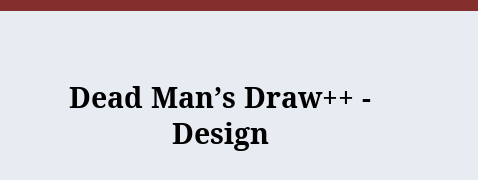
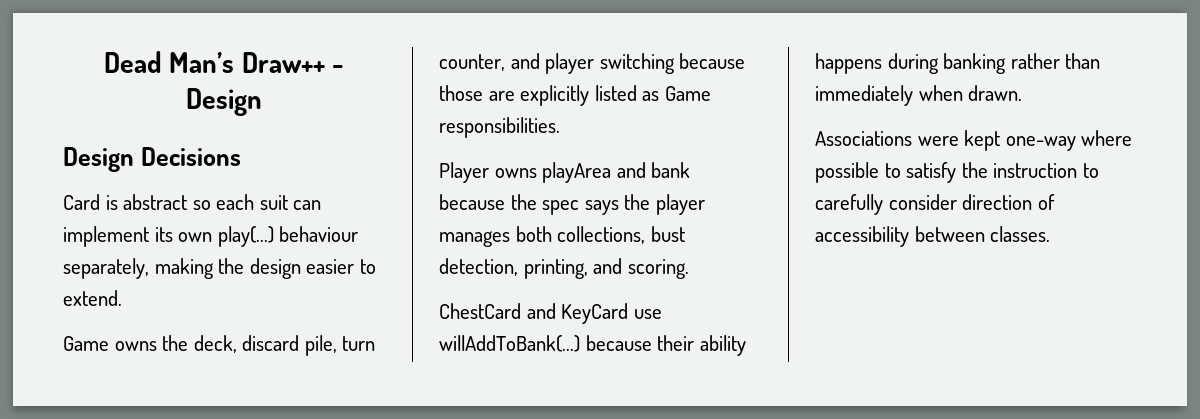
+ Design Decisions
+ Card is abstract so each suit can implement its own play(...) behaviour separately, making the design easier to extend.
+ Game owns the deck, discard pile, turn counter, and player switching because those are explicitly listed as Game responsibilities.
+ Player owns playArea and bank because the spec says the player manages both collections, bust detection, printing, and scoring.
+ ChestCard and KeyCard use willAddToBank(...) because their ability happens during banking rather than immediately when drawn.
+ Associations were kept one-way where possible to satisfy the instruction to carefully consider direction of accessibility between classes.

